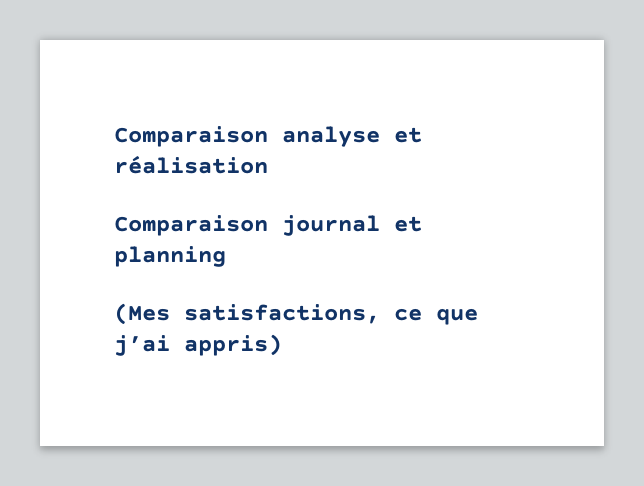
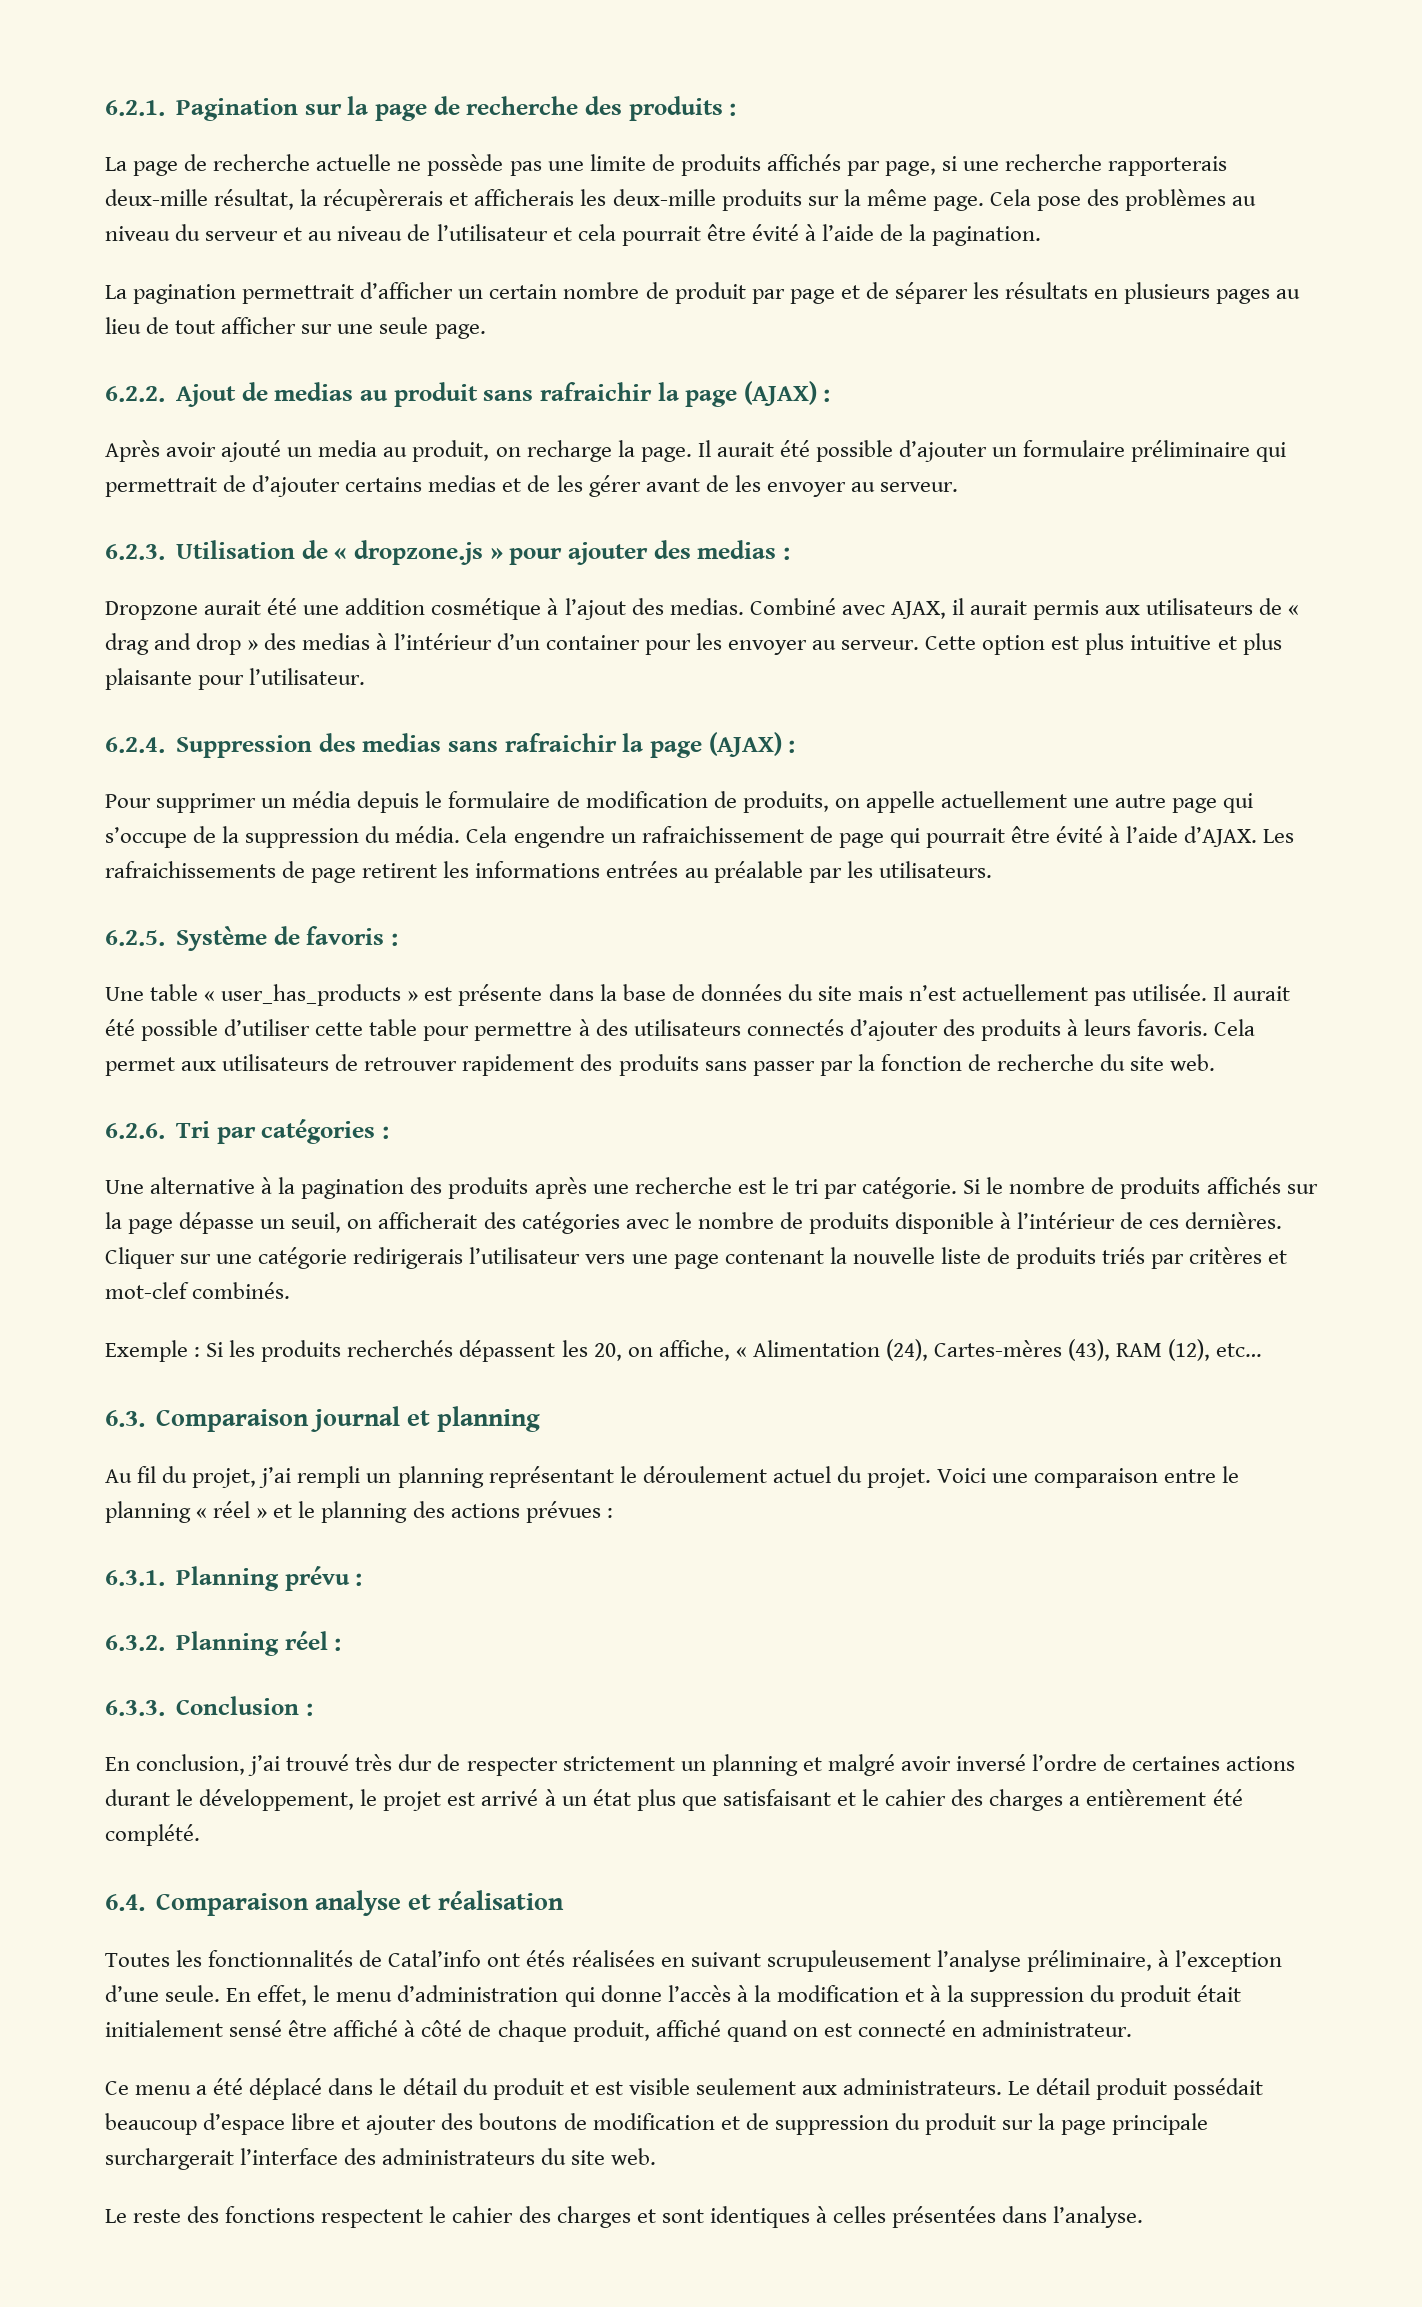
- Comparaison analyse et réalisation
- Comparaison journal et planning
- (Mes satisfactions, ce que j’ai appris)
+ 6.2.1. Pagination sur la page de recherche des produits :
+ La page de recherche actuelle ne possède pas une limite de produits affichés par page, si une recherche rapporterais deux-mille résultat, la récupèrerais et afficherais les deux-mille produits sur la même page. Cela pose des problèmes au niveau du serveur et au niveau de l’utilisateur et cela pourrait être évité à l’aide de la pagination.
+ La pagination permettrait d’afficher un certain nombre de produit par page et de séparer les résultats en plusieurs pages au lieu de tout afficher sur une seule page.
+ 6.2.2. Ajout de medias au produit sans rafraichir la page (AJAX) :
+ Après avoir ajouté un media au produit, on recharge la page. Il aurait été possible d’ajouter un formulaire préliminaire qui permettrait de d’ajouter certains medias et de les gérer avant de les envoyer au serveur.
+ 6.2.3. Utilisation de « dropzone.js » pour ajouter des medias :
+ Dropzone aurait été une addition cosmétique à l’ajout des medias. Combiné avec AJAX, il aurait permis aux utilisateurs de « drag and drop » des medias à l’intérieur d’un container pour les envoyer au serveur. Cette option est plus intuitive et plus plaisante pour l’utilisateur.
+ 6.2.4. Suppression des medias sans rafraichir la page (AJAX) :
+ Pour supprimer un média depuis le formulaire de modification de produits, on appelle actuellement une autre page qui s’occupe de la suppression du média. Cela engendre un rafraichissement de page qui pourrait être évité à l’aide d’AJAX. Les rafraichissements de page retirent les informations entrées au préalable par les utilisateurs.
+ 6.2.5. Système de favoris :
+ Une table « user_has_products » est présente dans la base de données du site mais n’est actuellement pas utilisée. Il aurait été possible d’utiliser cette table pour permettre à des utilisateurs connectés d’ajouter des produits à leurs favoris. Cela permet aux utilisateurs de retrouver rapidement des produits sans passer par la fonction de recherche du site web.
+ 6.2.6. Tri par catégories :
+ Une alternative à la pagination des produits après une recherche est le tri par catégorie. Si le nombre de produits affichés sur la page dépasse un seuil, on afficherait des catégories avec le nombre de produits disponible à l’intérieur de ces dernières. Cliquer sur une catégorie redirigerais l’utilisateur vers une page contenant la nouvelle liste de produits triés par critères et mot-clef combinés.
+ Exemple : Si les produits recherchés dépassent les 20, on affiche, « Alimentation (24), Cartes-mères (43), RAM (12), etc…
+ 6.3. Comparaison journal et planning
+ Au fil du projet, j’ai rempli un planning représentant le déroulement actuel du projet. Voici une comparaison entre le planning « réel » et le planning des actions prévues :
+ 6.3.1. Planning prévu :
+ 6.3.2. Planning réel :
+ 6.3.3. Conclusion :
+ En conclusion, j’ai trouvé très dur de respecter strictement un planning et malgré avoir inversé l’ordre de certaines actions durant le développement, le projet est arrivé à un état plus que satisfaisant et le cahier des charges a entièrement été complété.
+ 6.4. Comparaison analyse et réalisation
+ Toutes les fonctionnalités de Catal’info ont étés réalisées en suivant scrupuleusement l’analyse préliminaire, à l’exception d’une seule. En effet, le menu d’administration qui donne l’accès à la modification et à la suppression du produit était initialement sensé être affiché à côté de chaque produit, affiché quand on est connecté en administrateur.
+ Ce menu a été déplacé dans le détail du produit et est visible seulement aux administrateurs. Le détail produit possédait beaucoup d’espace libre et ajouter des boutons de modification et de suppression du produit sur la page principale surchargerait l’interface des administrateurs du site web.
+ Le reste des fonctions respectent le cahier des charges et sont identiques à celles présentées dans l’analyse.

